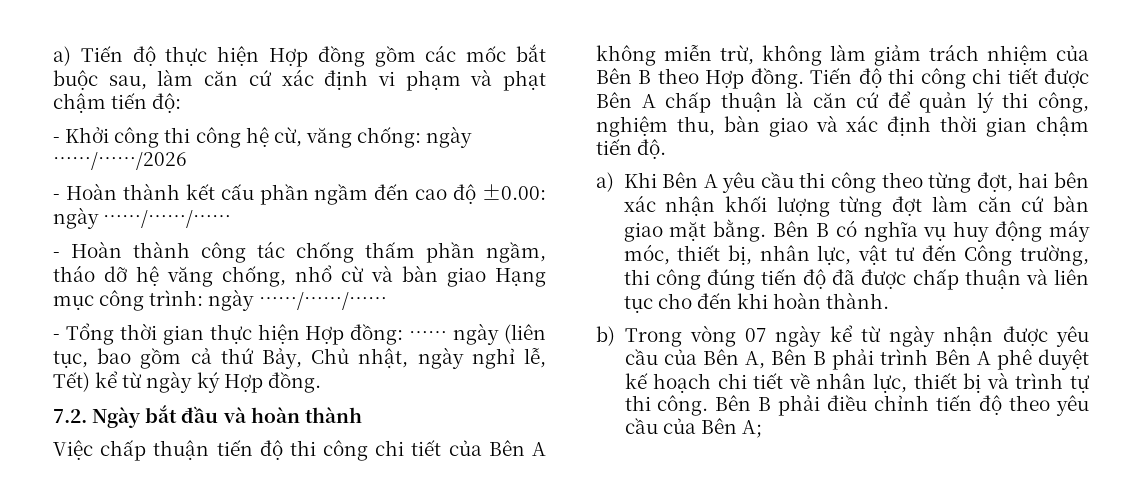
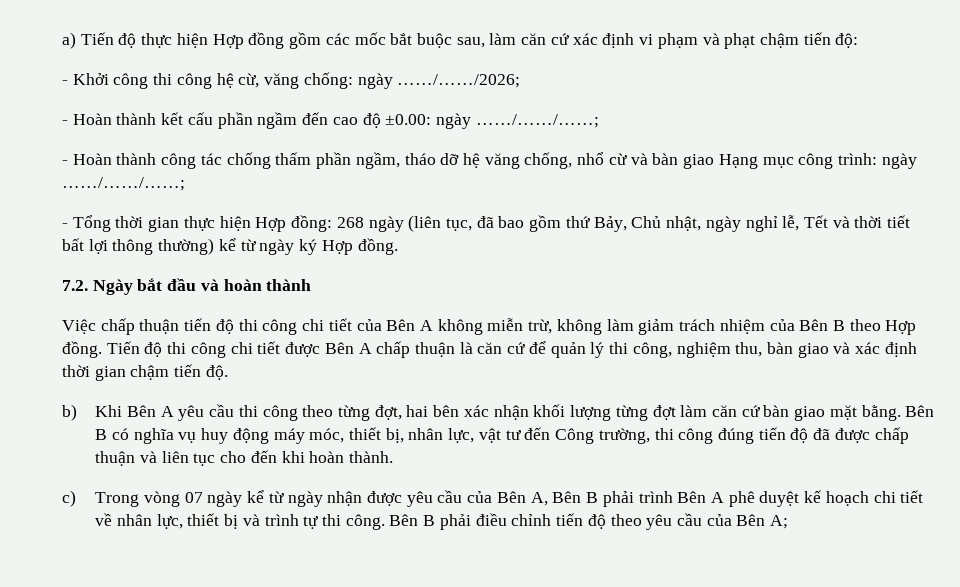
- - Khởi công thi công hệ cừ, văng chống: ngày ……/……/2026
+ - Khởi công thi công hệ cừ, văng chống: ngày ……/……/2026;
- - Hoàn thành kết cấu phần ngầm đến cao độ ±0.00: ngày ……/……/……
+ - Hoàn thành kết cấu phần ngầm đến cao độ ±0.00: ngày ……/……/……;
- - Hoàn thành công tác chống thấm phần ngầm, tháo dỡ hệ văng chống, nhổ cừ và bàn giao Hạng mục công trình: ngày ……/……/……
+ - Hoàn thành công tác chống thấm phần ngầm, tháo dỡ hệ văng chống, nhổ cừ và bàn giao Hạng mục công trình: ngày ……/……/……;
- - Tổng thời gian thực hiện Hợp đồng: …… ngày (liên tục, bao gồm cả thứ Bảy, Chủ nhật, ngày nghỉ lễ, Tết) kể từ ngày ký Hợp đồng.
+ - Tổng thời gian thực hiện Hợp đồng: 268 ngày (liên tục, đã bao gồm thứ Bảy, Chủ nhật, ngày nghỉ lễ, Tết và thời tiết bất lợi thông thường) kể từ ngày ký Hợp đồng.
- a) Khi Bên A yêu cầu thi công theo từng đợt, hai bên xác nhận khối lượng từng đợt làm căn cứ bàn giao mặt bằng.
+ b) Khi Bên A yêu cầu thi công theo từng đợt, hai bên xác nhận khối lượng từng đợt làm căn cứ bàn giao mặt bằng.
- b) Trong vòng 07 ngày kể từ ngày nhận được yêu cầu của Bên A, Bên B phải trình Bên A phê duyệt kế hoạch chi tiết về nhân lực, thiết bị và trình tự thi công.
+ c) Trong vòng 07 ngày kể từ ngày nhận được yêu cầu của Bên A, Bên B phải trình Bên A phê duyệt kế hoạch chi tiết về nhân lực, thiết bị và trình tự thi công.

